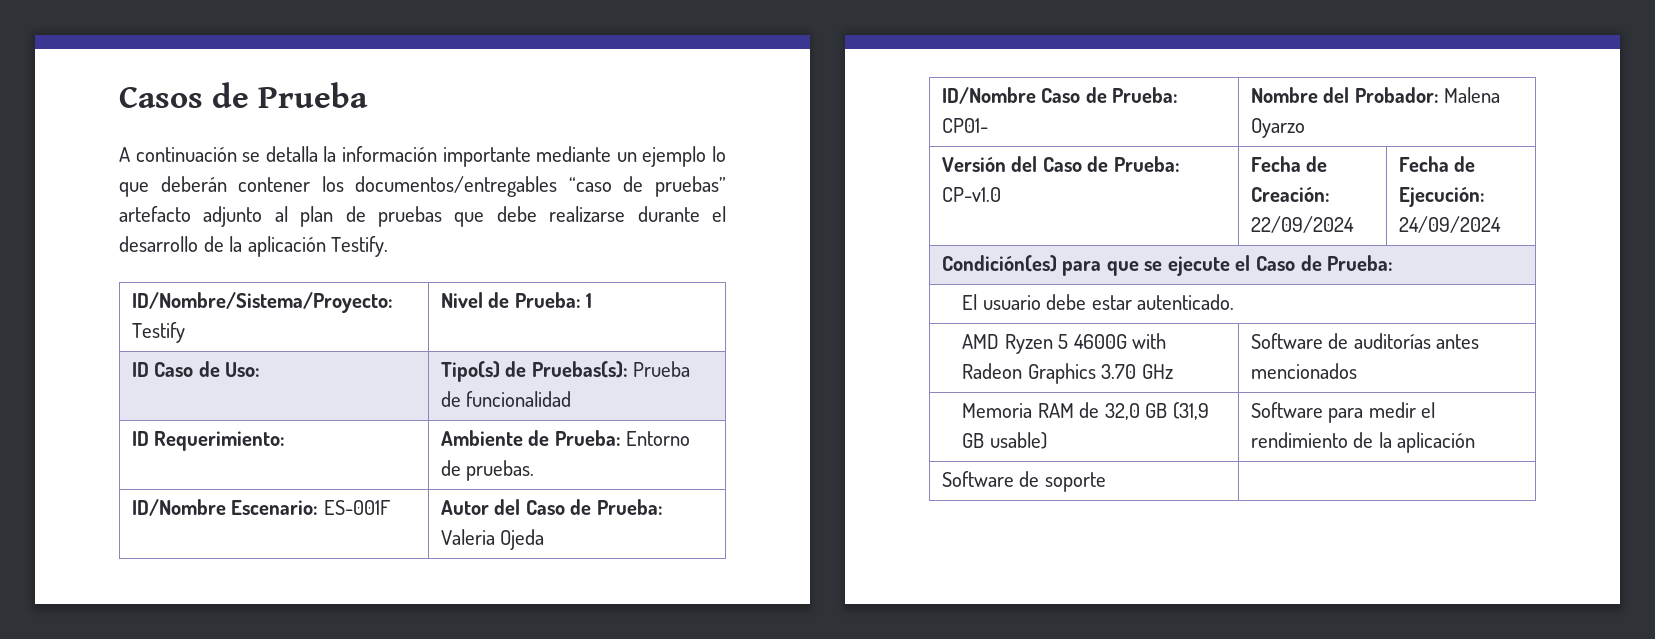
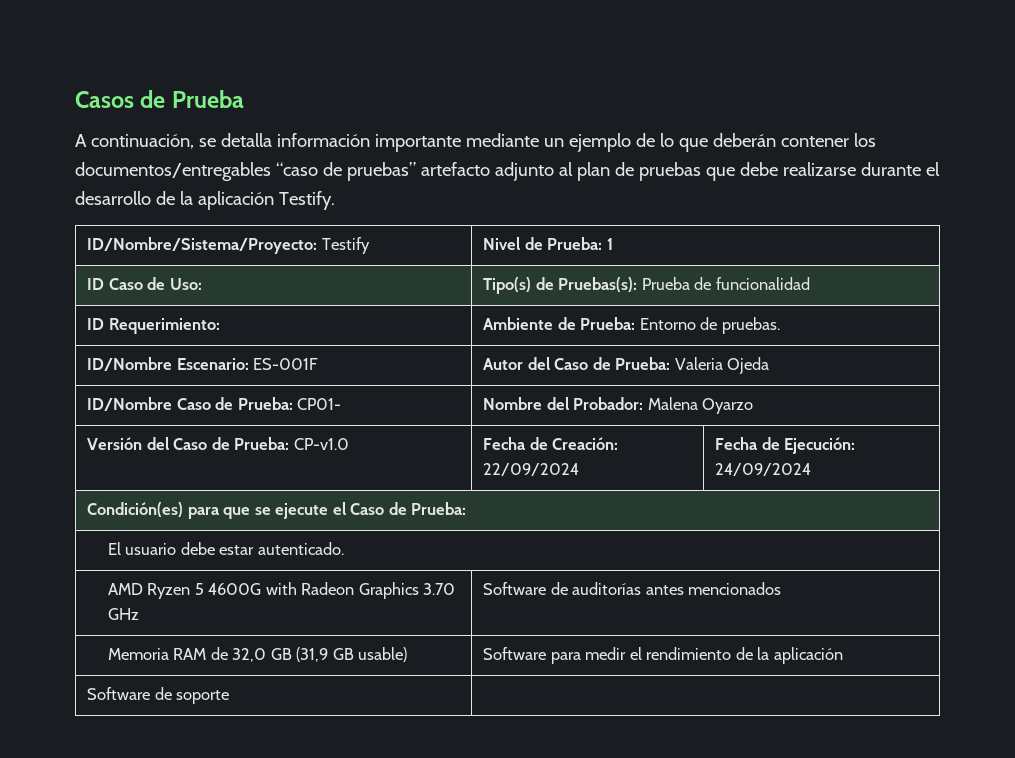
- A continuación se detalla la información importante mediante un ejemplo lo que deberán contener los documentos/entregables “caso de pruebas” artefacto adjunto al plan de pruebas que debe realizarse durante el desarrollo de la aplicación Testify.
+ A continuación, se detalla información importante mediante un ejemplo de lo que deberán contener los documentos/entregables “caso de pruebas” artefacto adjunto al plan de pruebas que debe realizarse durante el desarrollo de la aplicación Testify.

